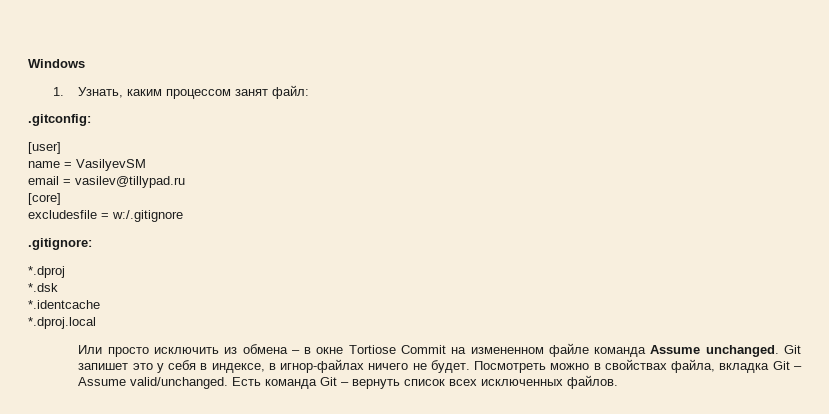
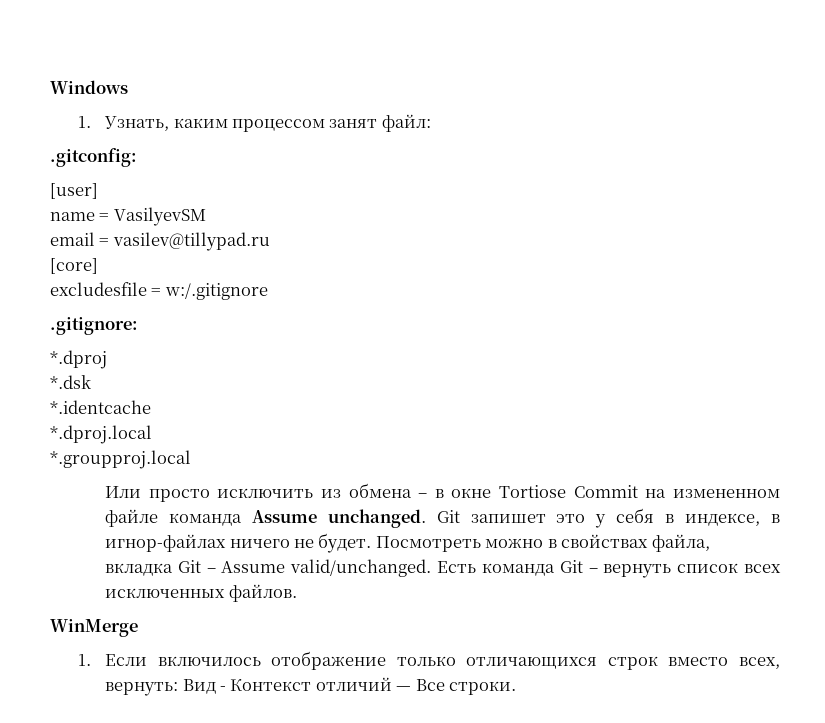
+ *.groupproj.local
+ WinMerge
+ 1. Если включилось отображение только отличающихся строк вместо всех, вернуть: Вид - Контекст отличий — Все строки.

